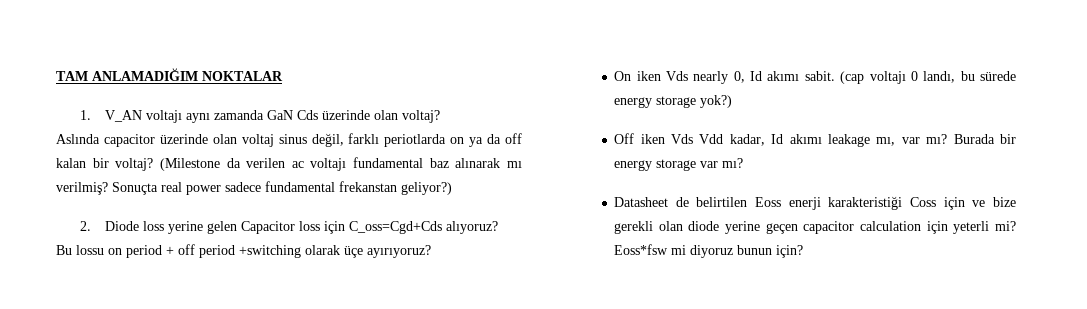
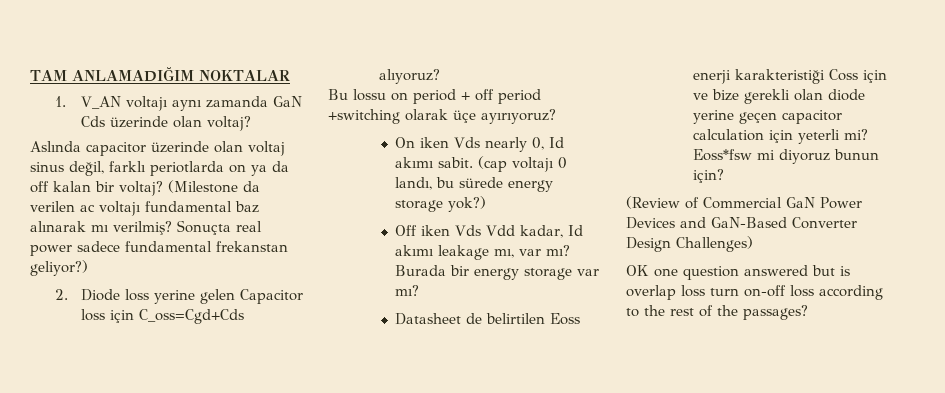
+ (Review of Commercial GaN Power Devices and GaN-Based Converter Design Challenges)
+ OK one question answered but is overlap loss turn on-off loss according to the rest of the passages?

